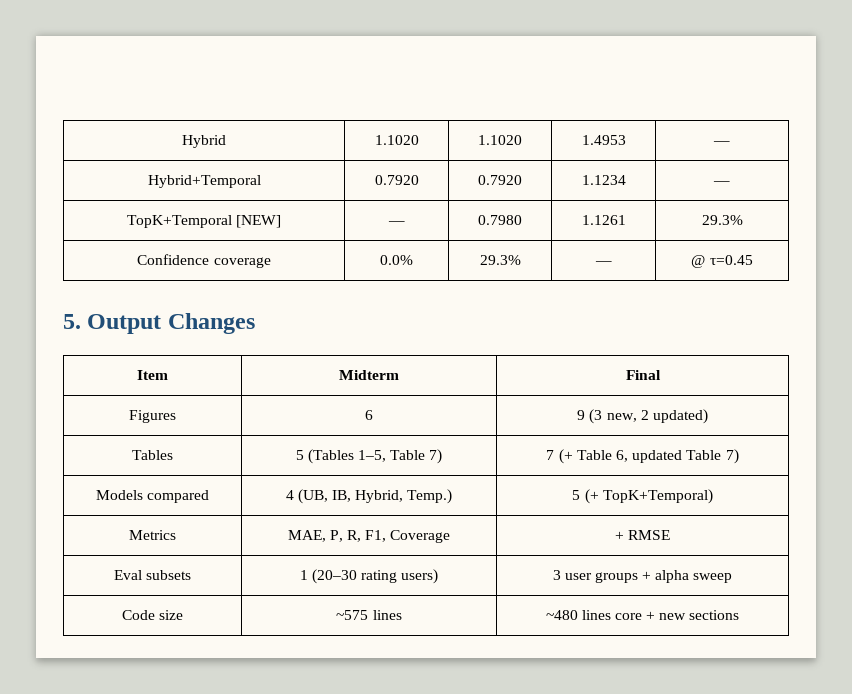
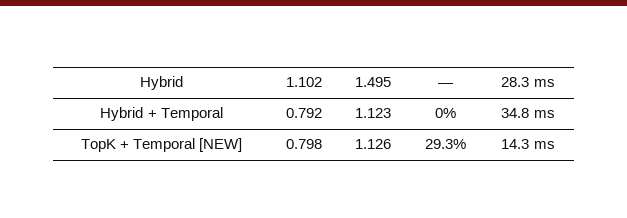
- Hybrid | 1.1020 | 1.1020 | 1.4953 | —
- Hybrid+Temporal | 0.7920 | 0.7920 | 1.1234 | —
- TopK+Temporal [NEW] | — | 0.7980 | 1.1261 | 29.3%
- Confidence coverage | 0.0% | 29.3% | — | @ τ=0.45
- 5. Output Changes
- Item | Midterm | Final
- Figures | 6 | 9 (3 new, 2 updated)
- Tables | 5 (Tables 1–5, Table 7) | 7 (+ Table 6, updated Table 7)
- Models compared | 4 (UB, IB, Hybrid, Temp.) | 5 (+ TopK+Temporal)
- Metrics | MAE, P, R, F1, Coverage | + RMSE
- Eval subsets | 1 (20–30 rating users) | 3 user groups + alpha sweep
- Code size | ~575 lines | ~480 lines core + new sections
+ Hybrid | 1.102 | 1.495 | — | 28.3 ms
+ Hybrid + Temporal | 0.792 | 1.123 | 0% | 34.8 ms
+ TopK + Temporal [NEW] | 0.798 | 1.126 | 29.3% | 14.3 ms

